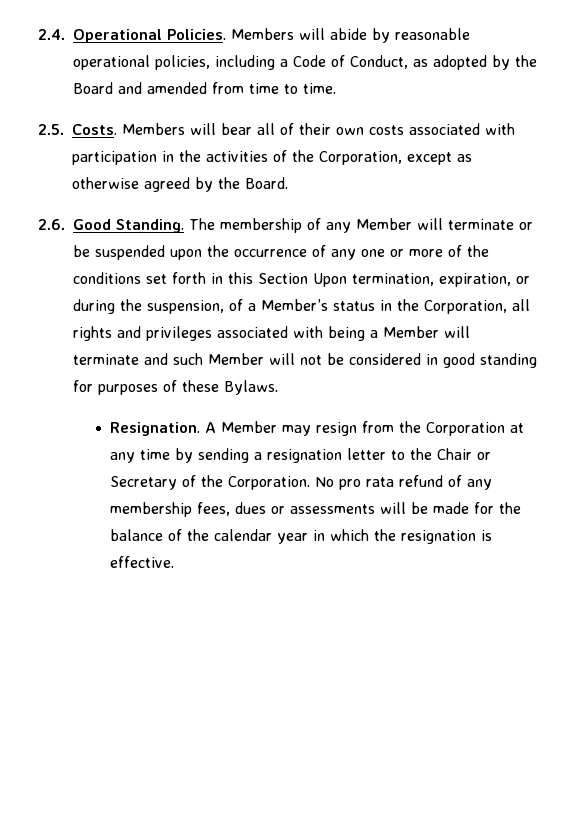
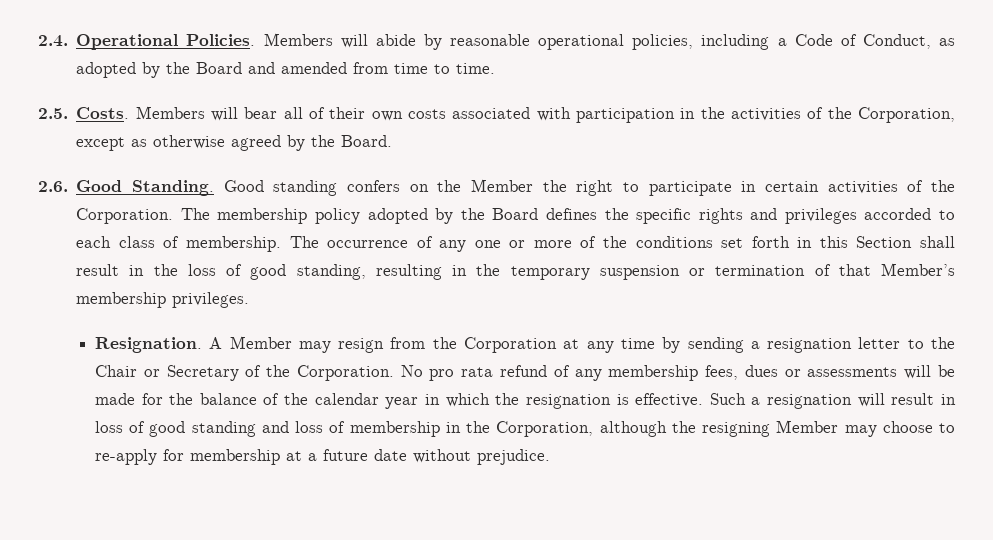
- The membership of any Member will terminate or be suspended upon the occurrence of any one or more of the conditions set forth in this Section Upon termination, expiration, or during the suspension, of a Member’s status in the Corporation, all rights and privileges associated with being a Member will terminate and such Member will not be considered in good standing for purposes of these Bylaws.
+ Good standing confers on the Member the right to participate in certain activities of the Corporation. The membership policy adopted by the Board defines the specific rights and privileges accorded to each class of membership. The occurrence of any one or more of the conditions set forth in this Section shall result in the loss of good standing, resulting in the temporary suspension or termination of that Member’s membership privileges.
+ Such a resignation will result in loss of good standing and loss of membership in the Corporation, although the resigning Member may choose to re-apply for membership at a future date without prejudice.

